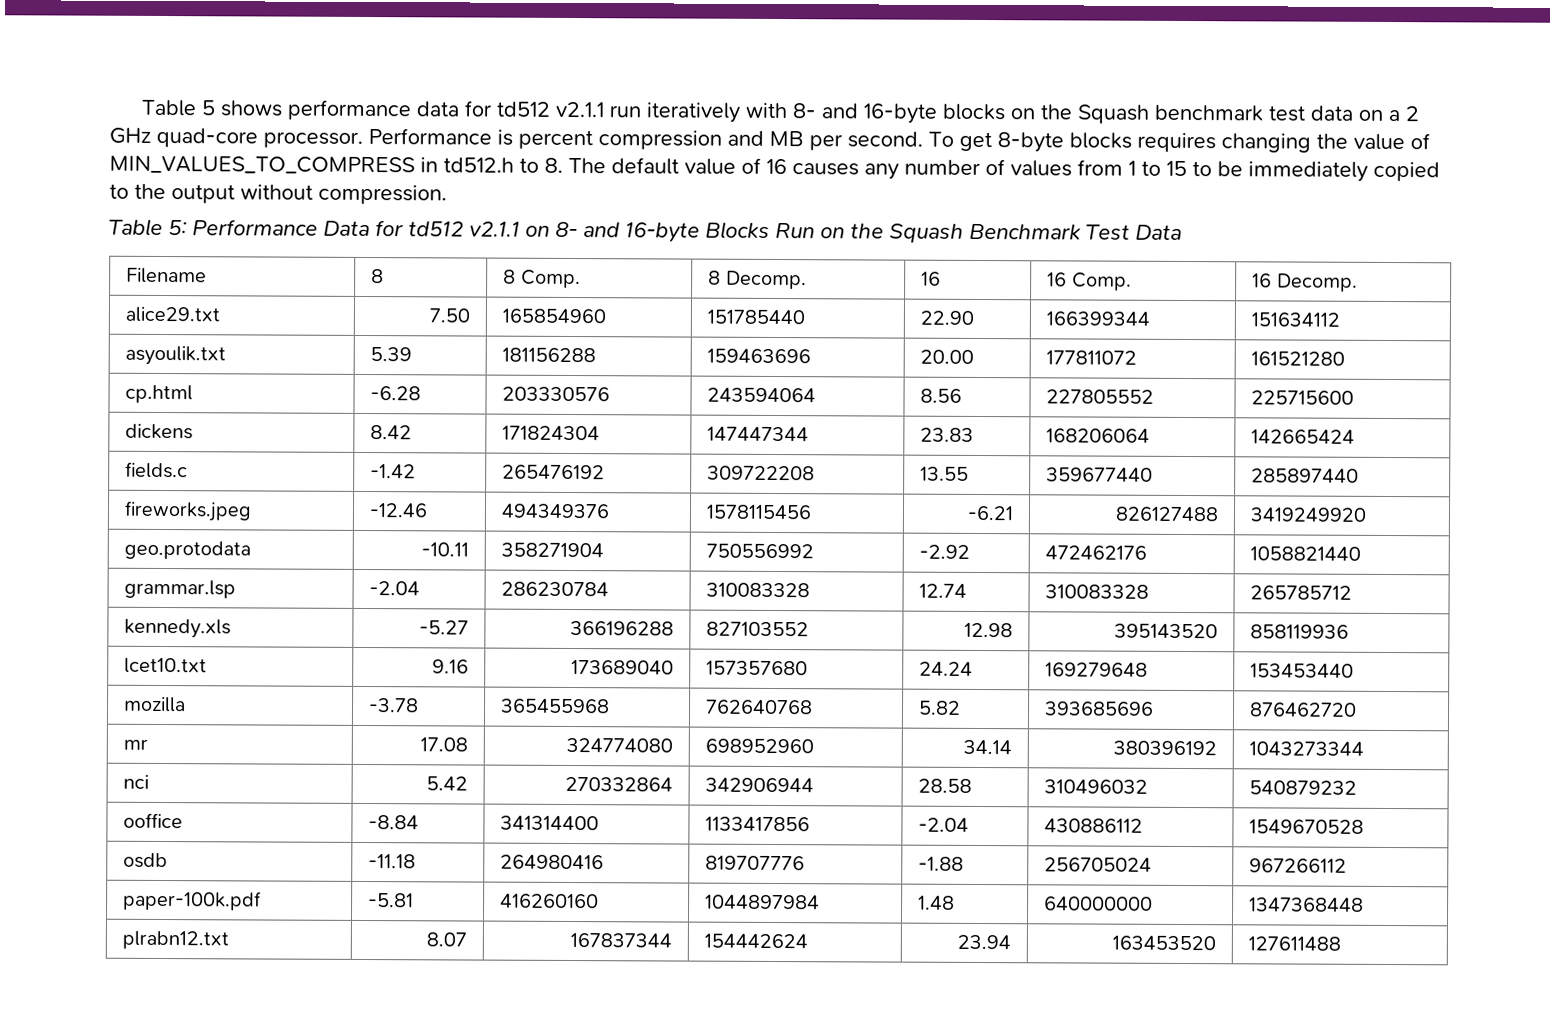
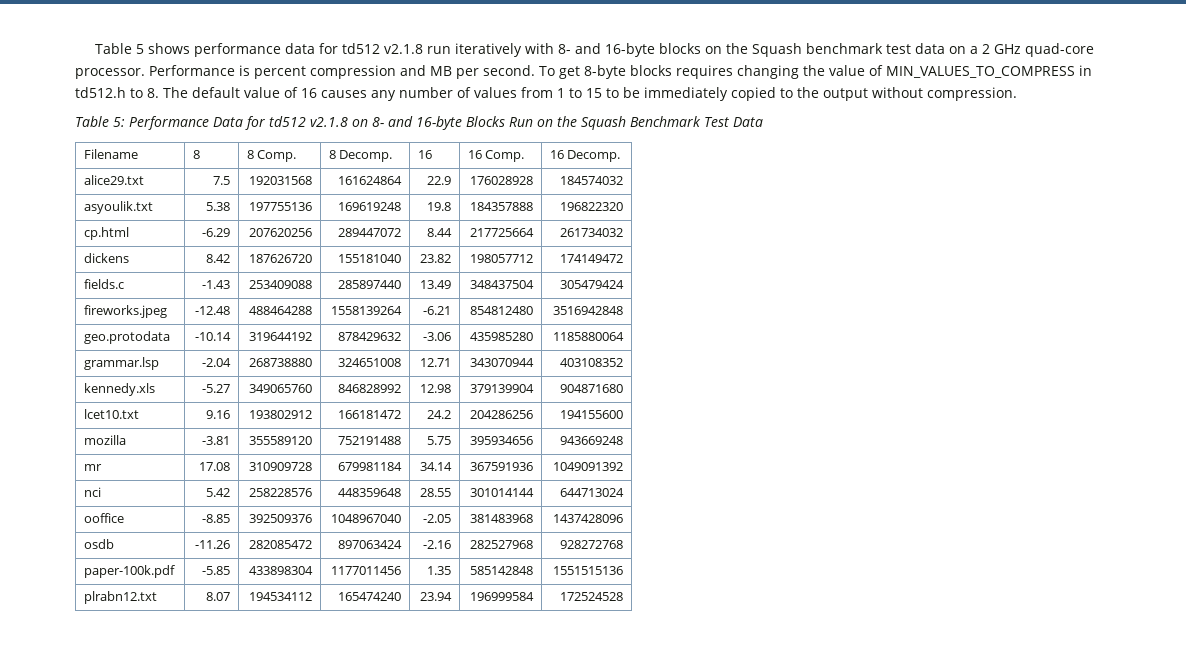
- Table 5 shows performance data for td512 v2.1.1 run iteratively with 8- and 16-byte blocks on the Squash benchmark test data on a 2 GHz quad-core processor.
+ Table 5 shows performance data for td512 v2.1.8 run iteratively with 8- and 16-byte blocks on the Squash benchmark test data on a 2 GHz quad-core processor.
- Table 5: Performance Data for td512 v2.1.1 on 8- and 16-byte Blocks Run on the Squash Benchmark Test Data
+ Table 5: Performance Data for td512 v2.1.8 on 8- and 16-byte Blocks Run on the Squash Benchmark Test Data
- alice29.txt | 7.50 | 165854960 | 151785440 | 22.90 | 166399344 | 151634112
- asyoulik.txt | 5.39 | 181156288 | 159463696 | 20.00 | 177811072 | 161521280
- cp.html | -6.28 | 203330576 | 243594064 | 8.56 | 227805552 | 225715600
- dickens | 8.42 | 171824304 | 147447344 | 23.83 | 168206064 | 142665424
- fields.c | -1.42 | 265476192 | 309722208 | 13.55 | 359677440 | 285897440
- fireworks.jpeg | -12.46 | 494349376 | 1578115456 | -6.21 | 826127488 | 3419249920
+ alice29.txt | 7.5 | 192031568 | 161624864 | 22.9 | 176028928 | 184574032
+ asyoulik.txt | 5.38 | 197755136 | 169619248 | 19.8 | 184357888 | 196822320
+ cp.html | -6.29 | 207620256 | 289447072 | 8.44 | 217725664 | 261734032
+ dickens | 8.42 | 187626720 | 155181040 | 23.82 | 198057712 | 174149472
+ fields.c | -1.43 | 253409088 | 285897440 | 13.49 | 348437504 | 305479424
+ fireworks.jpeg | -12.48 | 488464288 | 1558139264 | -6.21 | 854812480 | 3516942848
- geo.protodata | -10.11 | 358271904 | 750556992 | -2.92 | 472462176 | 1058821440
- grammar.lsp | -2.04 | 286230784 | 310083328 | 12.74 | 310083328 | 265785712
+ geo.protodata | -10.14 | 319644192 | 878429632 | -3.06 | 435985280 | 1185880064
+ grammar.lsp | -2.04 | 268738880 | 324651008 | 12.71 | 343070944 | 403108352
- kennedy.xls | -5.27 | 366196288 | 827103552 | 12.98 | 395143520 | 858119936
+ kennedy.xls | -5.27 | 349065760 | 846828992 | 12.98 | 379139904 | 904871680
- lcet10.txt | 9.16 | 173689040 | 157357680 | 24.24 | 169279648 | 153453440
- mozilla | -3.78 | 365455968 | 762640768 | 5.82 | 393685696 | 876462720
+ lcet10.txt | 9.16 | 193802912 | 166181472 | 24.2 | 204286256 | 194155600
+ mozilla | -3.81 | 355589120 | 752191488 | 5.75 | 395934656 | 943669248
- mr | 17.08 | 324774080 | 698952960 | 34.14 | 380396192 | 1043273344
+ mr | 17.08 | 310909728 | 679981184 | 34.14 | 367591936 | 1049091392
- nci | 5.42 | 270332864 | 342906944 | 28.58 | 310496032 | 540879232
- ooffice | -8.84 | 341314400 | 1133417856 | -2.04 | 430886112 | 1549670528
- osdb | -11.18 | 264980416 | 819707776 | -1.88 | 256705024 | 967266112
- paper-100k.pdf | -5.81 | 416260160 | 1044897984 | 1.48 | 640000000 | 1347368448
+ nci | 5.42 | 258228576 | 448359648 | 28.55 | 301014144 | 644713024
+ ooffice | -8.85 | 392509376 | 1048967040 | -2.05 | 381483968 | 1437428096
+ osdb | -11.26 | 282085472 | 897063424 | -2.16 | 282527968 | 928272768
+ paper-100k.pdf | -5.85 | 433898304 | 1177011456 | 1.35 | 585142848 | 1551515136
- plrabn12.txt | 8.07 | 167837344 | 154442624 | 23.94 | 163453520 | 127611488
+ plrabn12.txt | 8.07 | 194534112 | 165474240 | 23.94 | 196999584 | 172524528

